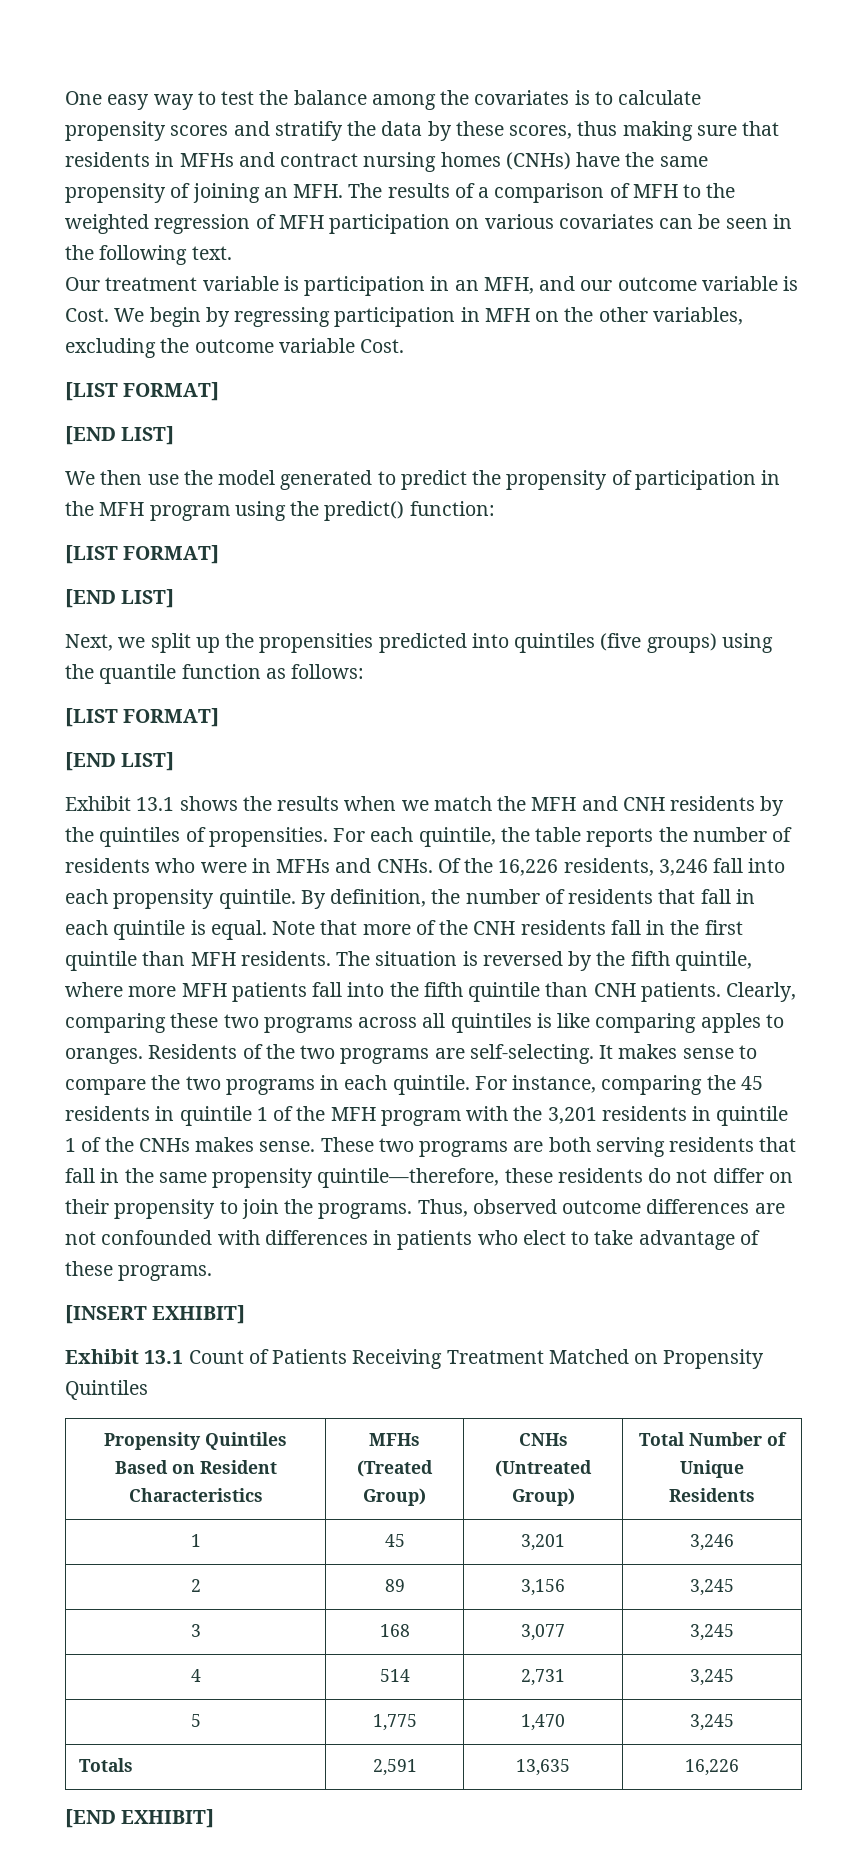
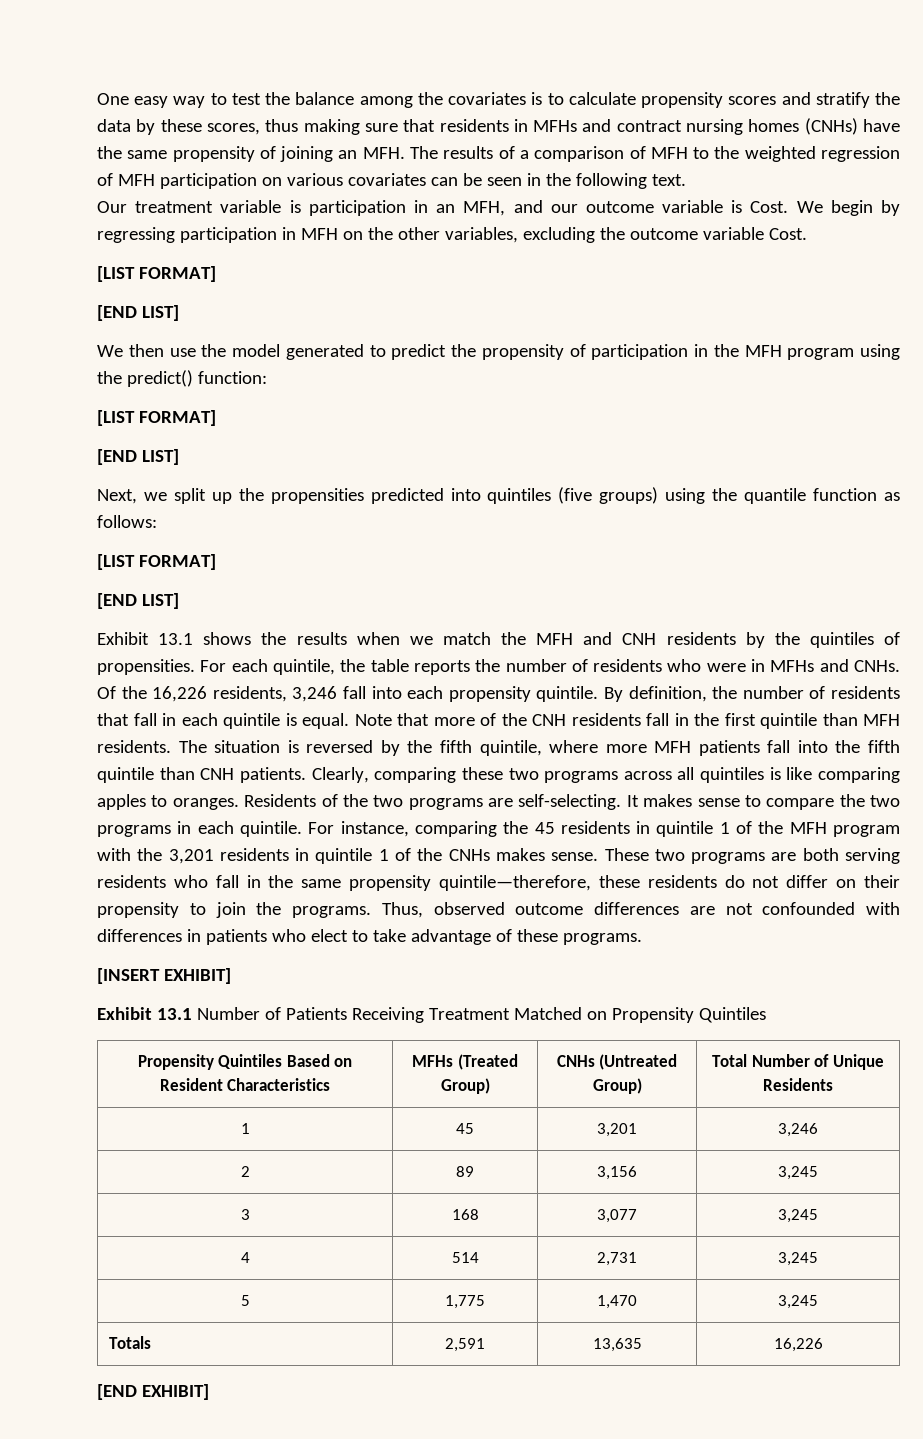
- These two programs are both serving residents that fall in the same propensity quintile—therefore, these residents do not differ on their propensity to join the programs.
+ These two programs are both serving residents who fall in the same propensity quintile—therefore, these residents do not differ on their propensity to join the programs.
- Exhibit 13.1 Count of Patients Receiving Treatment Matched on Propensity Quintiles
+ Exhibit 13.1 Number of Patients Receiving Treatment Matched on Propensity Quintiles

